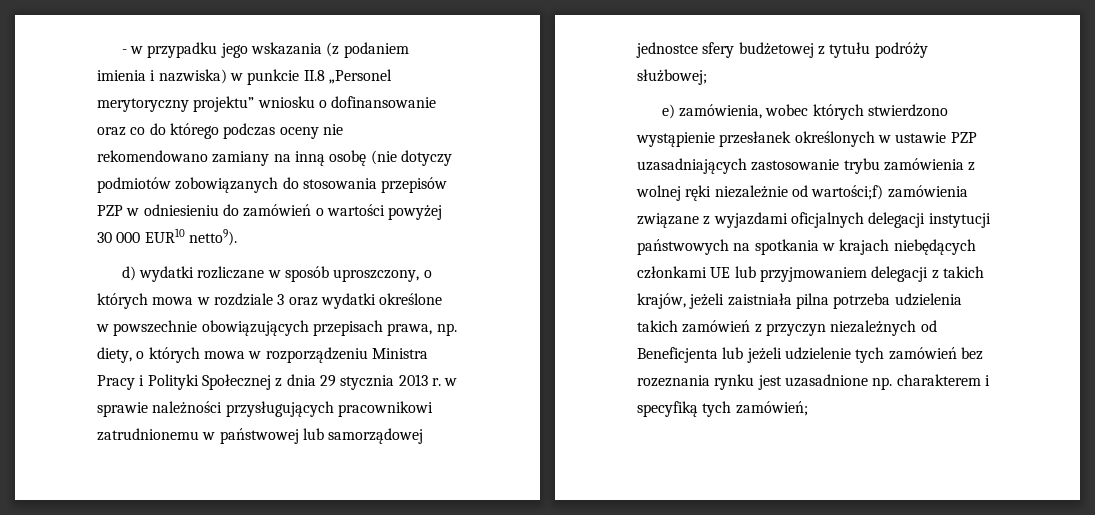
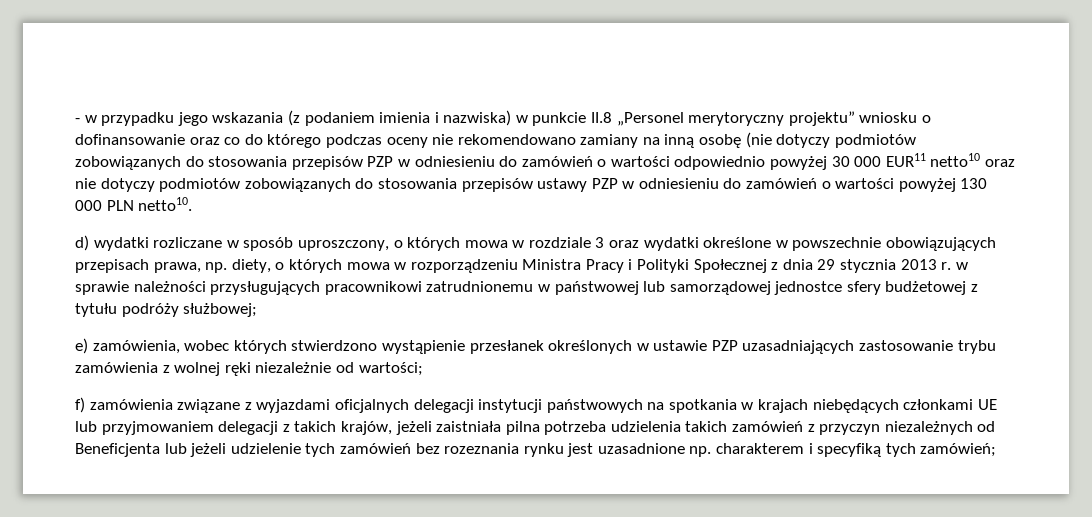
- - w przypadku jego wskazania (z podaniem imienia i nazwiska) w punkcie II.8 „Personel merytoryczny projektu” wniosku o dofinansowanie oraz co do którego podczas oceny nie rekomendowano zamiany na inną osobę (nie dotyczy podmiotów zobowiązanych do stosowania przepisów PZP w odniesieniu do zamówień o wartości powyżej 30 000 EUR10 netto9).
+ - w przypadku jego wskazania (z podaniem imienia i nazwiska) w punkcie II.8 „Personel merytoryczny projektu” wniosku o dofinansowanie oraz co do którego podczas oceny nie rekomendowano zamiany na inną osobę (nie dotyczy podmiotów zobowiązanych do stosowania przepisów PZP w odniesieniu do zamówień o wartości odpowiednio powyżej 30 000 EUR11 netto10 oraz nie dotyczy podmiotów zobowiązanych do stosowania przepisów ustawy PZP w odniesieniu do zamówień o wartości powyżej 130 000 PLN netto10.
- e) zamówienia, wobec których stwierdzono wystąpienie przesłanek określonych w ustawie PZP uzasadniających zastosowanie trybu zamówienia z wolnej ręki niezależnie od wartości;f) zamówienia związane z wyjazdami oficjalnych delegacji instytucji państwowych na spotkania w krajach niebędących członkami UE lub przyjmowaniem delegacji z takich krajów, jeżeli zaistniała pilna potrzeba udzielenia takich zamówień z przyczyn niezależnych od Beneficjenta lub jeżeli udzielenie tych zamówień bez rozeznania rynku jest uzasadnione np. charakterem i specyfiką tych zamówień;
+ e) zamówienia, wobec których stwierdzono wystąpienie przesłanek określonych w ustawie PZP uzasadniających zastosowanie trybu zamówienia z wolnej ręki niezależnie od wartości;
+ f) zamówienia związane z wyjazdami oficjalnych delegacji instytucji państwowych na spotkania w krajach niebędących członkami UE lub przyjmowaniem delegacji z takich krajów, jeżeli zaistniała pilna potrzeba udzielenia takich zamówień z przyczyn niezależnych od Beneficjenta lub jeżeli udzielenie tych zamówień bez rozeznania rynku jest uzasadnione np. charakterem i specyfiką tych zamówień;

